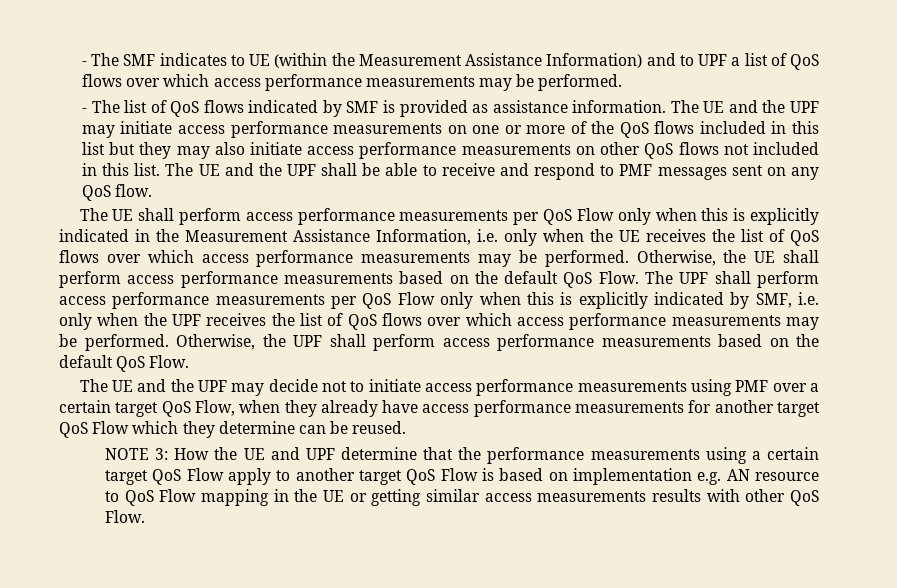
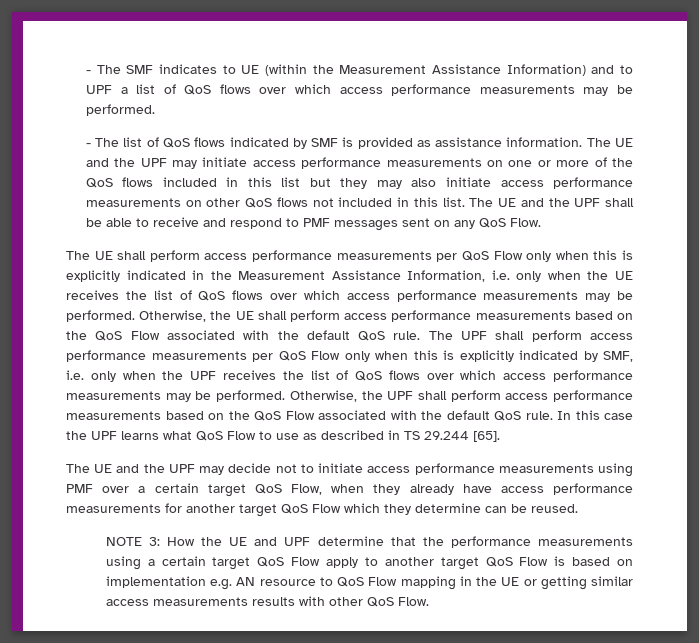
- The UE and the UPF shall be able to receive and respond to PMF messages sent on any QoS flow.
+ The UE and the UPF shall be able to receive and respond to PMF messages sent on any QoS Flow.
- Otherwise, the UE shall perform access performance measurements based on the default QoS Flow.
+ Otherwise, the UE shall perform access performance measurements based on the QoS Flow associated with the default QoS rule.
- Otherwise, the UPF shall perform access performance measurements based on the default QoS Flow.
+ Otherwise, the UPF shall perform access performance measurements based on the QoS Flow associated with the default QoS rule. In this case the UPF learns what QoS Flow to use as described in TS 29.244 [65].

